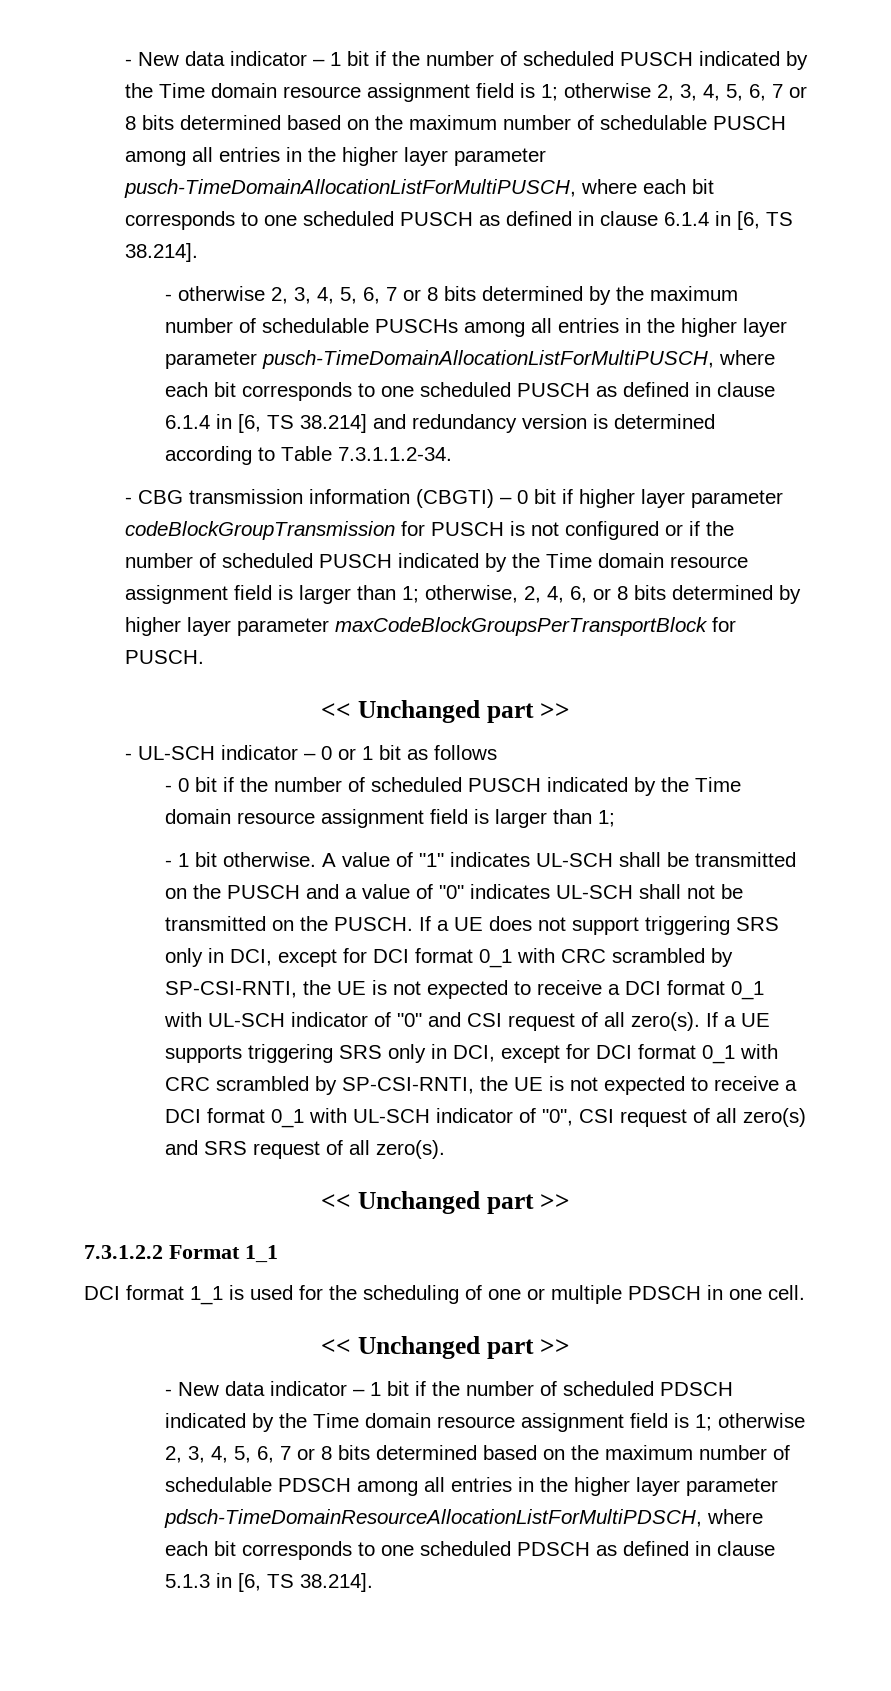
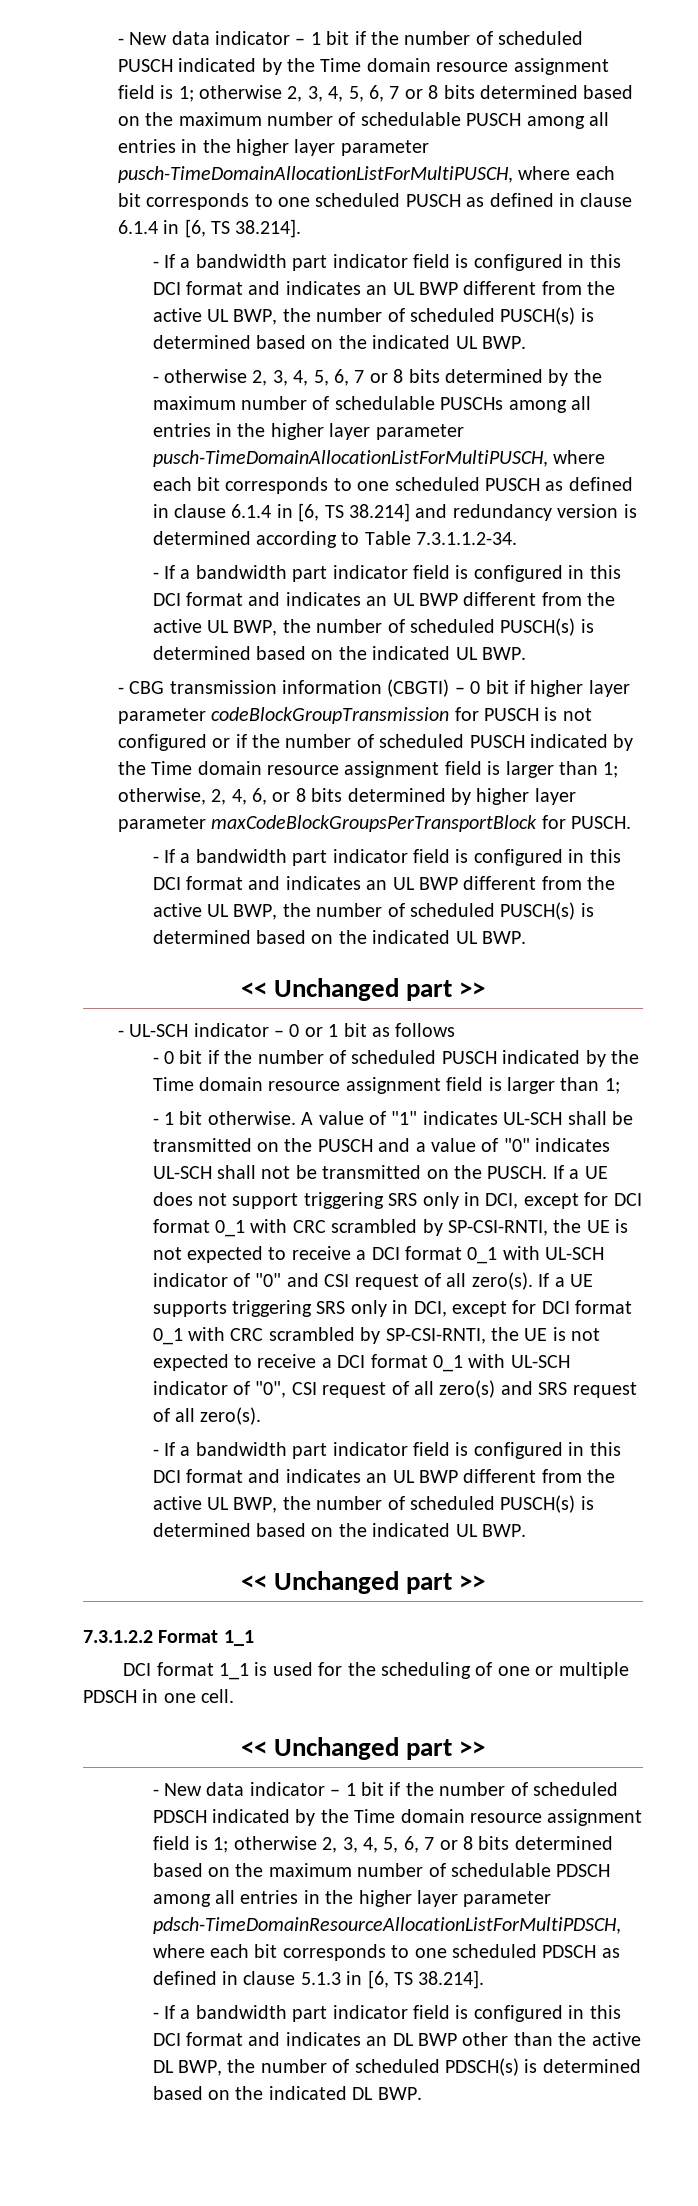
  otherwise 2, 3, 4, 5, 6, 7 or 8 bits determined based on the maximum number of schedulable PUSCH among all entries in the higher layer parameter pusch-TimeDomainAllocationListForMultiPUSCH, where each bit corresponds to one scheduled PUSCH as defined in clause 6.1.4 in [6, TS 38.214].
+ - If a bandwidth part indicator field is configured in this DCI format and indicates an UL BWP different from the active UL BWP, the number of scheduled PUSCH(s) is determined based on the indicated UL BWP.
  - otherwise 2, 3, 4, 5, 6, 7 or 8 bits determined by the maximum number of schedulable PUSCHs among all entries in the higher layer parameter pusch-TimeDomainAllocationListForMultiPUSCH, where each bit corresponds to one scheduled PUSCH as defined in clause 6.1.4 in [6, TS 38.214] and redundancy version is determined according to Table 7.3.1.1.2-34.
+ - If a bandwidth part indicator field is configured in this DCI format and indicates an UL BWP different from the active UL BWP, the number of scheduled PUSCH(s) is determined based on the indicated UL BWP.
  - CBG transmission information (CBGTI) – 0 bit if higher layer parameter codeBlockGroupTransmission for PUSCH is not configured or if the number of scheduled PUSCH indicated by the Time domain resource assignment field is larger than 1; otherwise, 2, 4, 6, or 8 bits determined by higher layer parameter maxCodeBlockGroupsPerTransportBlock for PUSCH.
+ - If a bandwidth part indicator field is configured in this DCI format and indicates an UL BWP different from the active UL BWP, the number of scheduled PUSCH(s) is determined based on the indicated UL BWP.
  If a UE supports triggering SRS only in DCI, except for DCI format 0_1 with CRC scrambled by SP-CSI-RNTI, the UE is not expected to receive a DCI format 0_1 with UL-SCH indicator of "0", CSI request of all zero(s) and SRS request of all zero(s).
+ - If a bandwidth part indicator field is configured in this DCI format and indicates an UL BWP different from the active UL BWP, the number of scheduled PUSCH(s) is determined based on the indicated UL BWP.
+ - If a bandwidth part indicator field is configured in this DCI format and indicates an DL BWP other than the active DL BWP, the number of scheduled PDSCH(s) is determined based on the indicated DL BWP.

